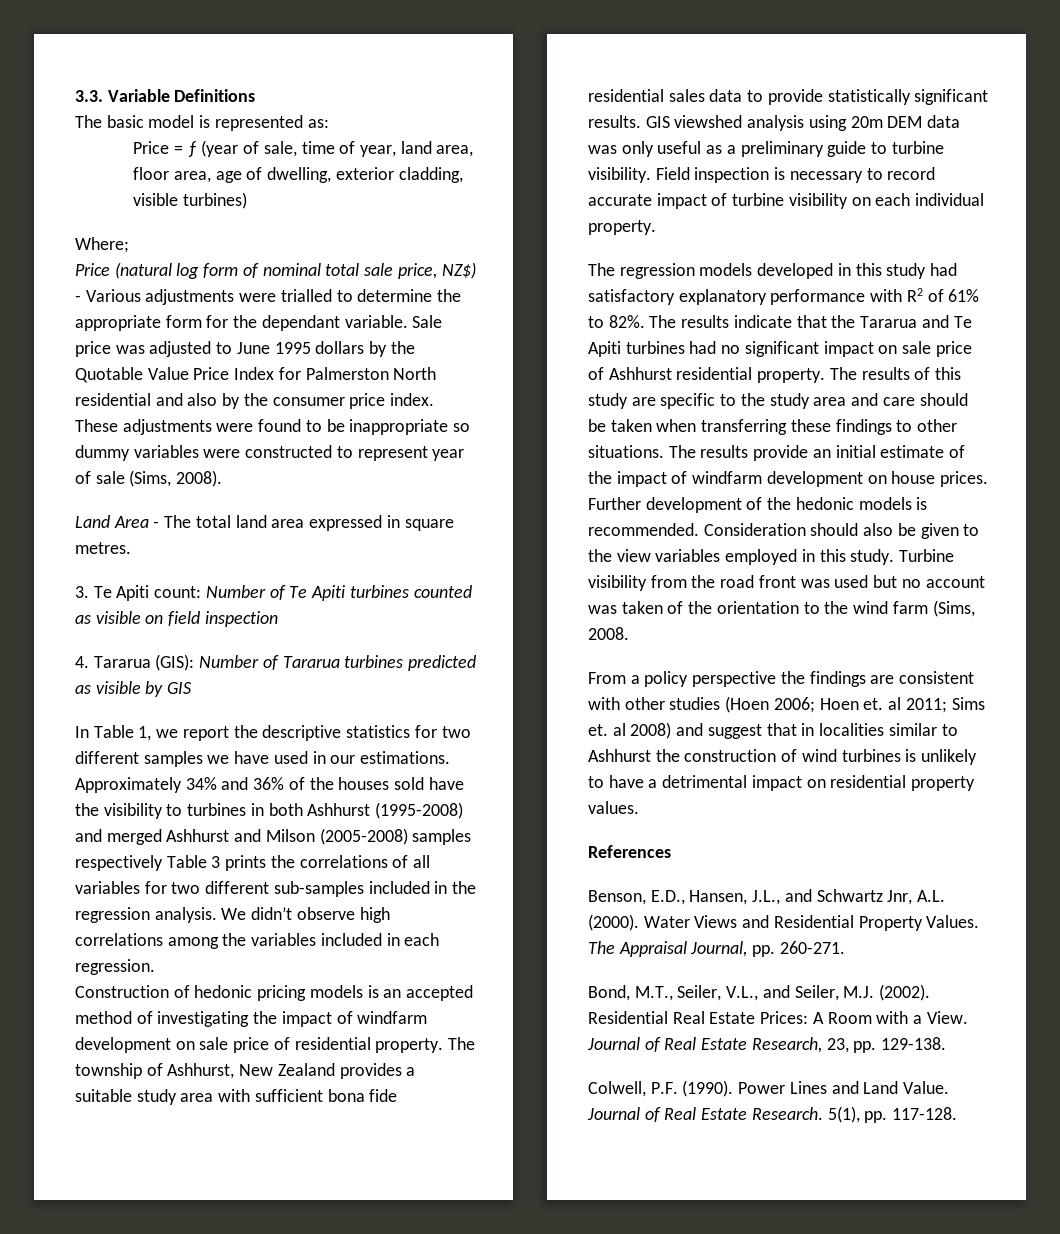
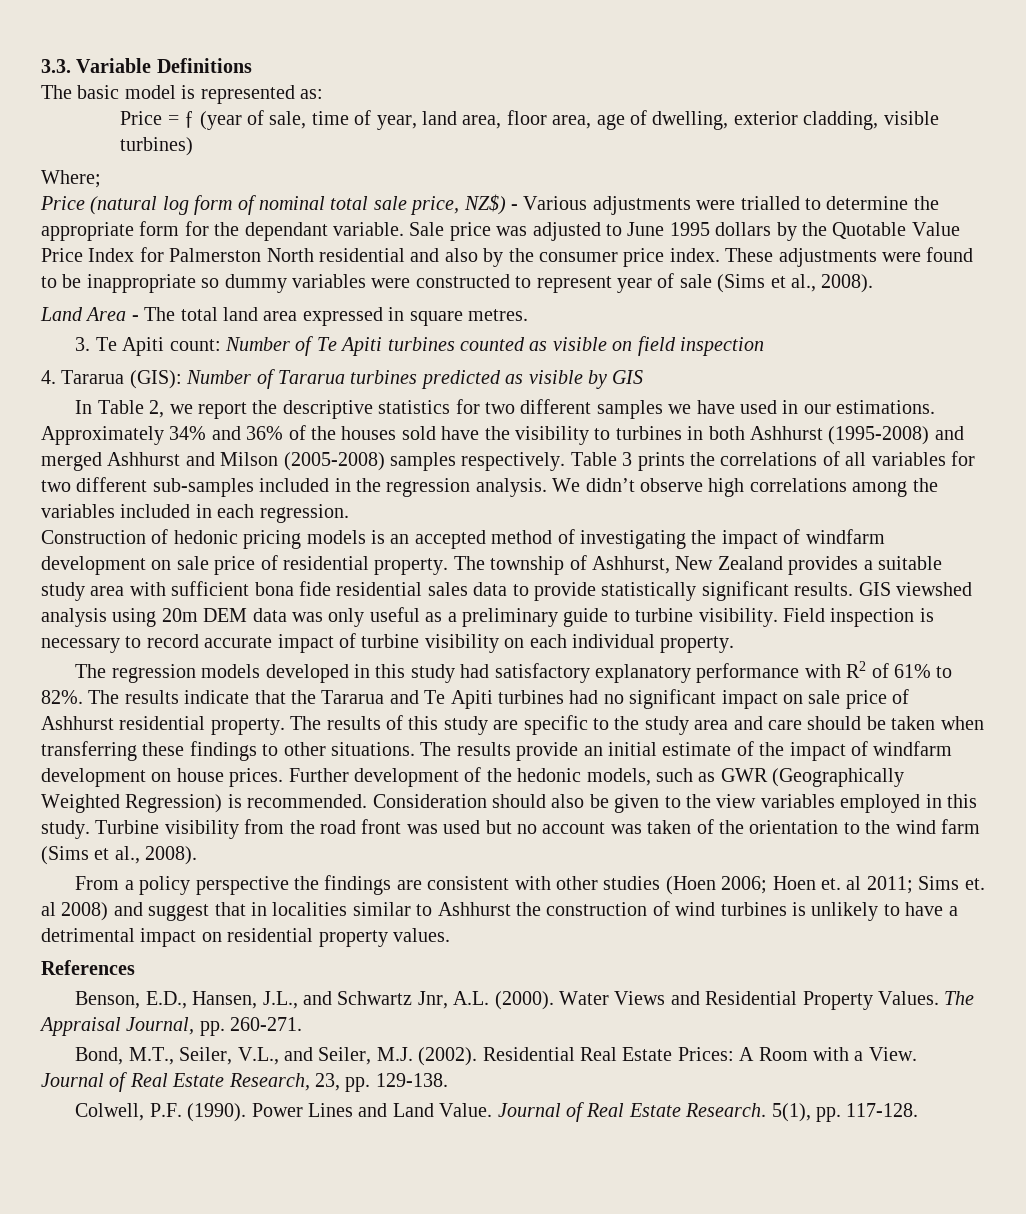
- These adjustments were found to be inappropriate so dummy variables were constructed to represent year of sale (Sims, 2008).
+ These adjustments were found to be inappropriate so dummy variables were constructed to represent year of sale (Sims et al., 2008).
- In Table 1, we report the descriptive statistics for two different samples we have used in our estimations.
+ In Table 2, we report the descriptive statistics for two different samples we have used in our estimations.
- Approximately 34% and 36% of the houses sold have the visibility to turbines in both Ashhurst (1995-2008) and merged Ashhurst and Milson (2005-2008) samples respectively Table 3 prints the correlations of all variables for two different sub-samples included in the regression analysis.
+ Approximately 34% and 36% of the houses sold have the visibility to turbines in both Ashhurst (1995-2008) and merged Ashhurst and Milson (2005-2008) samples respectively. Table 3 prints the correlations of all variables for two different sub-samples included in the regression analysis.
- Further development of the hedonic models is recommended.
+ Further development of the hedonic models, such as GWR (Geographically Weighted Regression) is recommended.
- Turbine visibility from the road front was used but no account was taken of the orientation to the wind farm (Sims, 2008.
+ Turbine visibility from the road front was used but no account was taken of the orientation to the wind farm (Sims et al., 2008).

